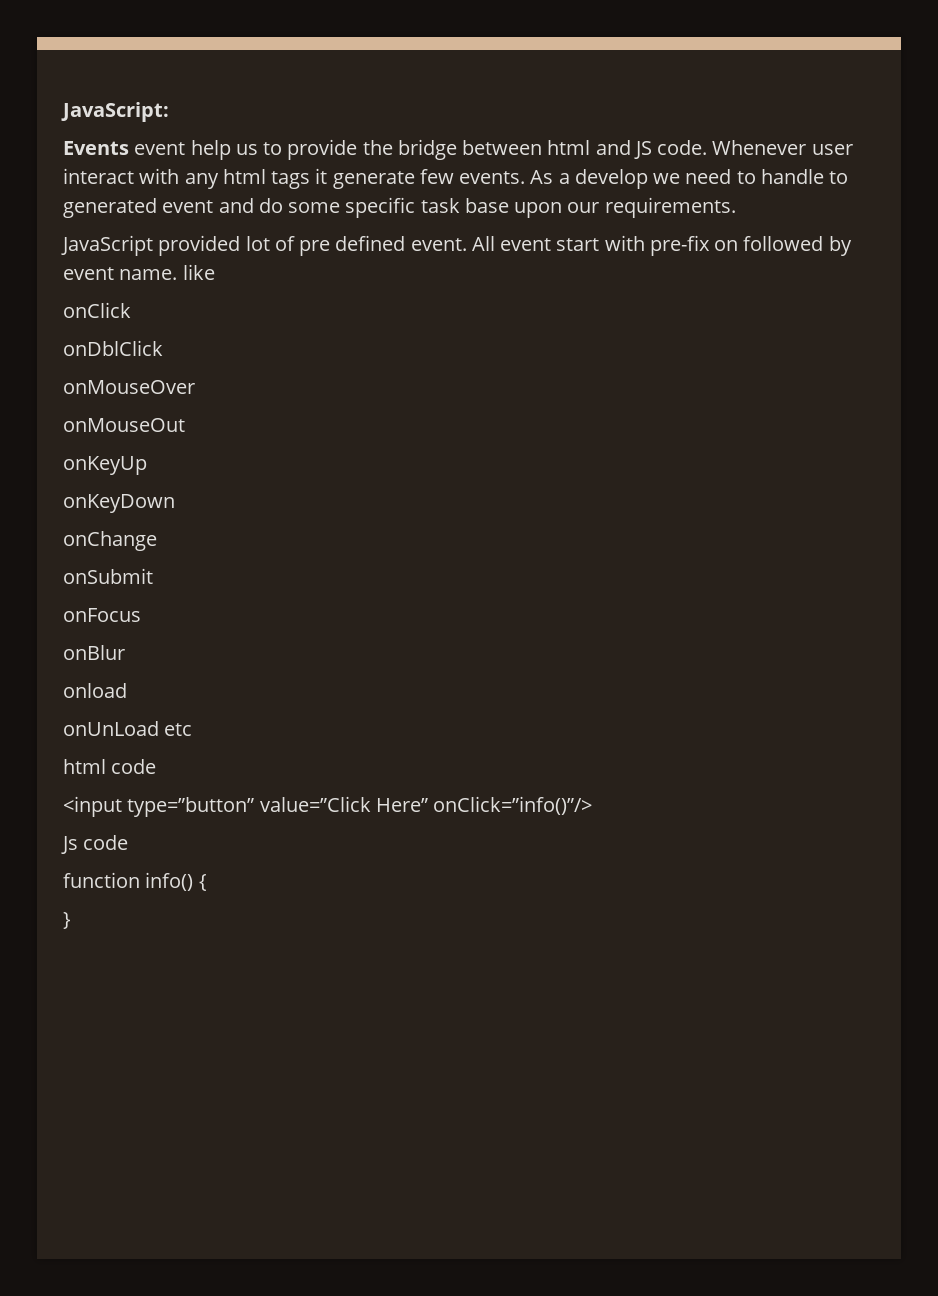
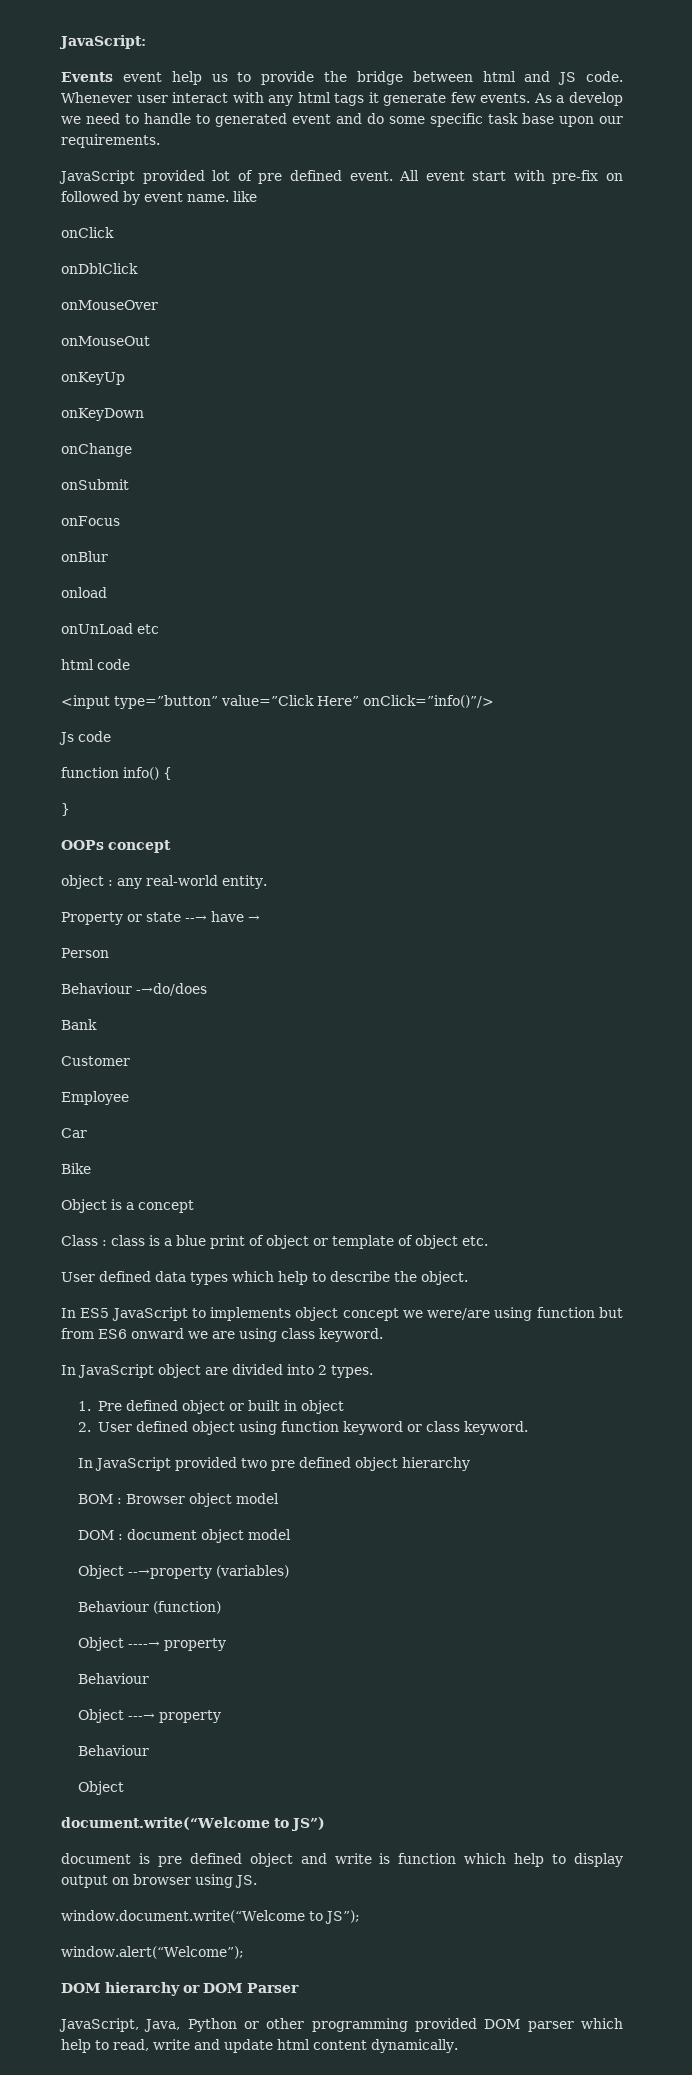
+ OOPs concept
+ object : any real-world entity.
+ Property or state --→ have →
+ Person
+ Behaviour -→do/does
+ Bank
+ Customer
+ Employee
+ Car
+ Bike
+ Object is a concept
+ Class : class is a blue print of object or template of object etc.
+ User defined data types which help to describe the object.
+ In ES5 JavaScript to implements object concept we were/are using function but from ES6 onward we are using class keyword.
+ In JavaScript object are divided into 2 types.
+ 1. Pre defined object or built in object
+ 2. User defined object using function keyword or class keyword.
+ In JavaScript provided two pre defined object hierarchy
+ BOM : Browser object model
+ DOM : document object model
+ Object --→property (variables)
+ Behaviour (function)
+ Object ----→ property
+ Behaviour
+ Object ---→ property
+ Behaviour
+ Object
+ document.write(“Welcome to JS”)
+ document is pre defined object and write is function which help to display output on browser using JS.
+ window.document.write(“Welcome to JS”);
+ window.alert(“Welcome”);
+ DOM hierarchy or DOM Parser
+ JavaScript, Java, Python or other programming provided DOM parser which help to read, write and update html content dynamically.

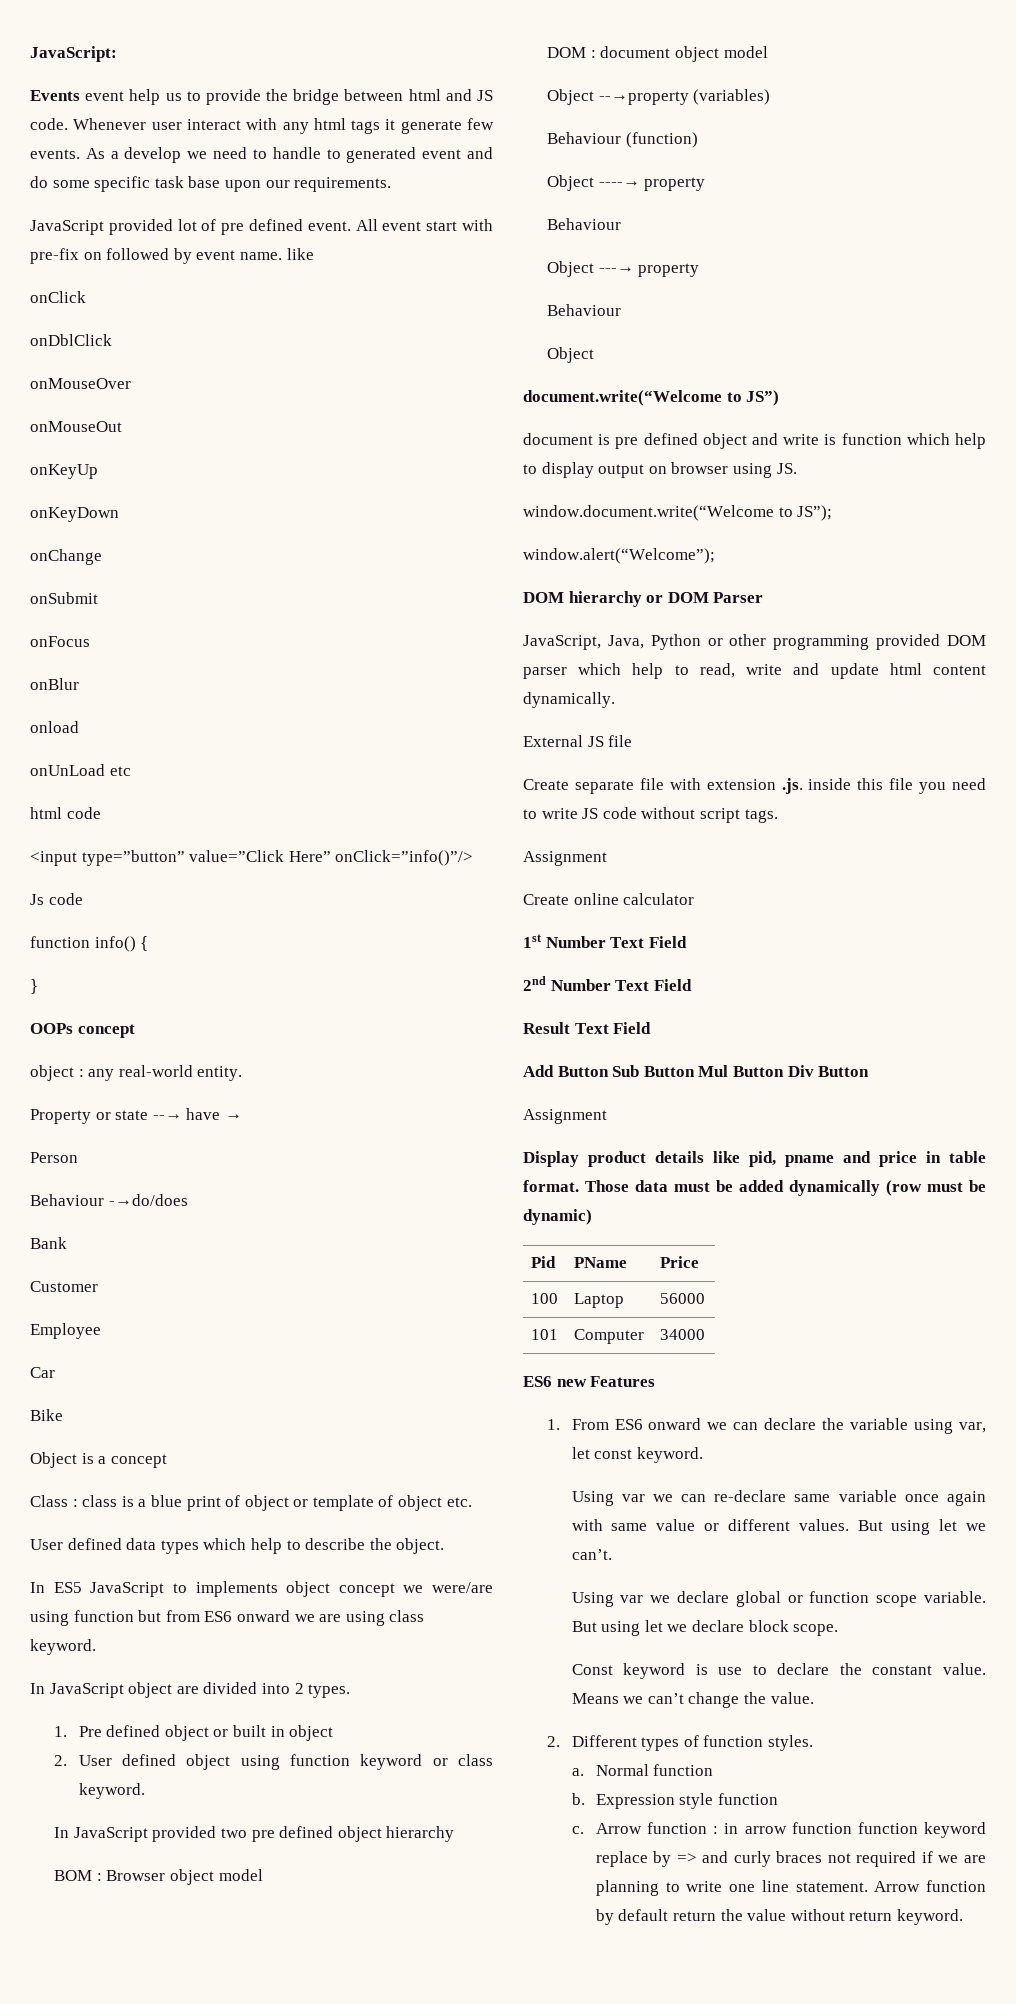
+ External JS file
+ Create separate file with extension .js. inside this file you need to write JS code without script tags.
+ Assignment
+ Create online calculator
+ 1st Number Text Field
+ 2nd Number Text Field
+ Result Text Field
+ Add Button Sub Button Mul Button Div Button
+ Assignment
+ Display product details like pid, pname and price in table format. Those data must be added dynamically (row must be dynamic)
+ Pid | PName | Price
+ 100 | Laptop | 56000
+ 101 | Computer | 34000
+ ES6 new Features
+ 1. From ES6 onward we can declare the variable using var, let const keyword.
+ Using var we can re-declare same variable once again with same value or different values. But using let we can’t.
+ Using var we declare global or function scope variable. But using let we declare block scope.
+ Const keyword is use to declare the constant value. Means we can’t change the value.
+ 2. Different types of function styles.
+ a. Normal function
+ b. Expression style function
+ c. Arrow function : in arrow function function keyword replace by => and curly braces not required if we are planning to write one line statement. Arrow function by default return the value without return keyword.

